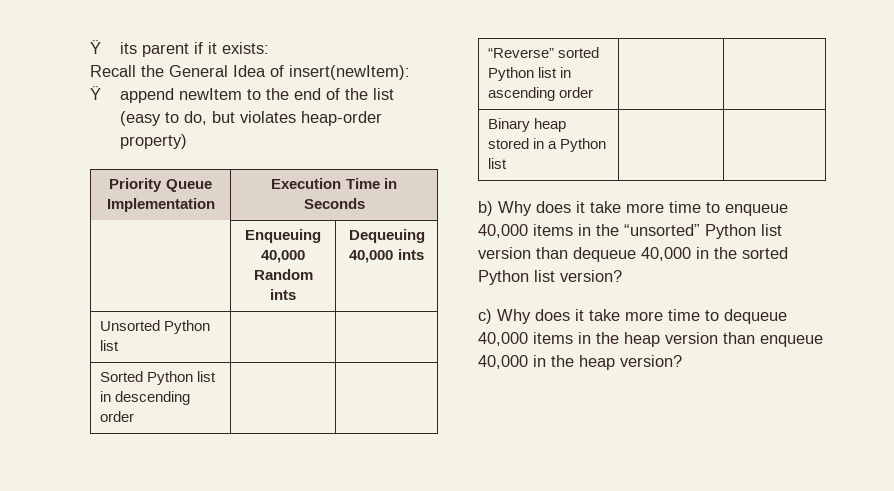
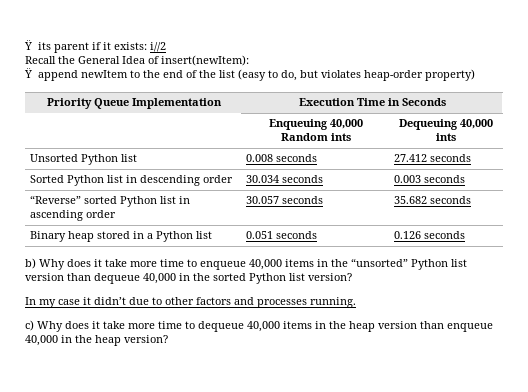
- Ÿ its parent if it exists:
+ Ÿ its parent if it exists: i//2
- Unsorted Python list | |
+ Unsorted Python list | 0.008 seconds | 27.412 seconds
- Sorted Python list in descending order | |
+ Sorted Python list in descending order | 30.034 seconds | 0.003 seconds
- “Reverse” sorted Python list in ascending order | |
+ “Reverse” sorted Python list in ascending order | 30.057 seconds | 35.682 seconds
- Binary heap stored in a Python list | |
+ Binary heap stored in a Python list | 0.051 seconds | 0.126 seconds
+ In my case it didn’t due to other factors and processes running.

